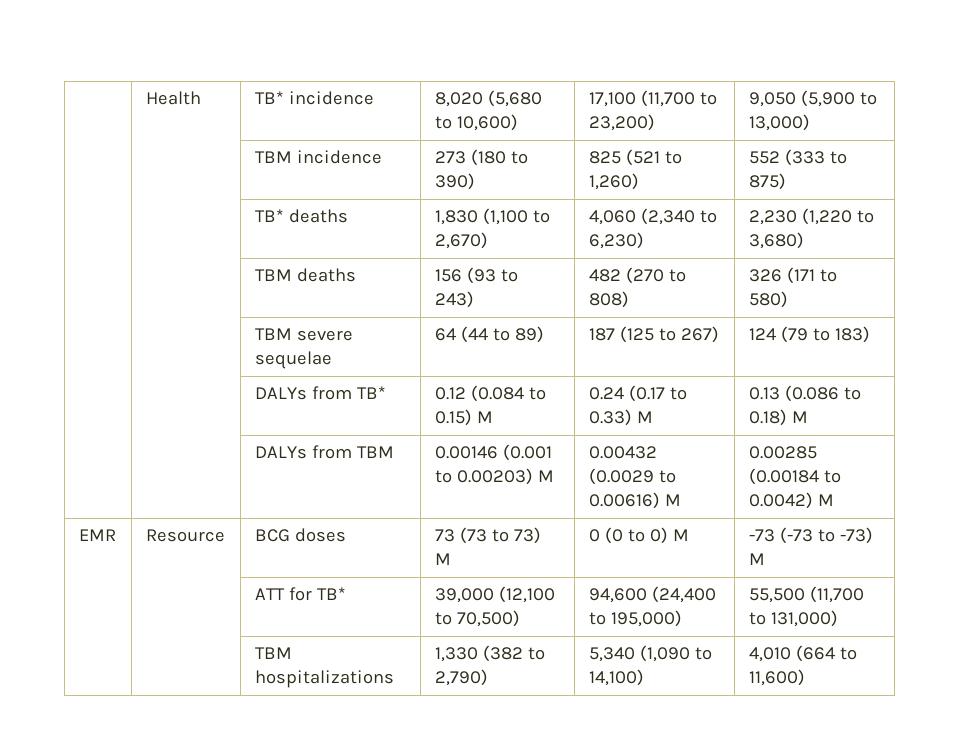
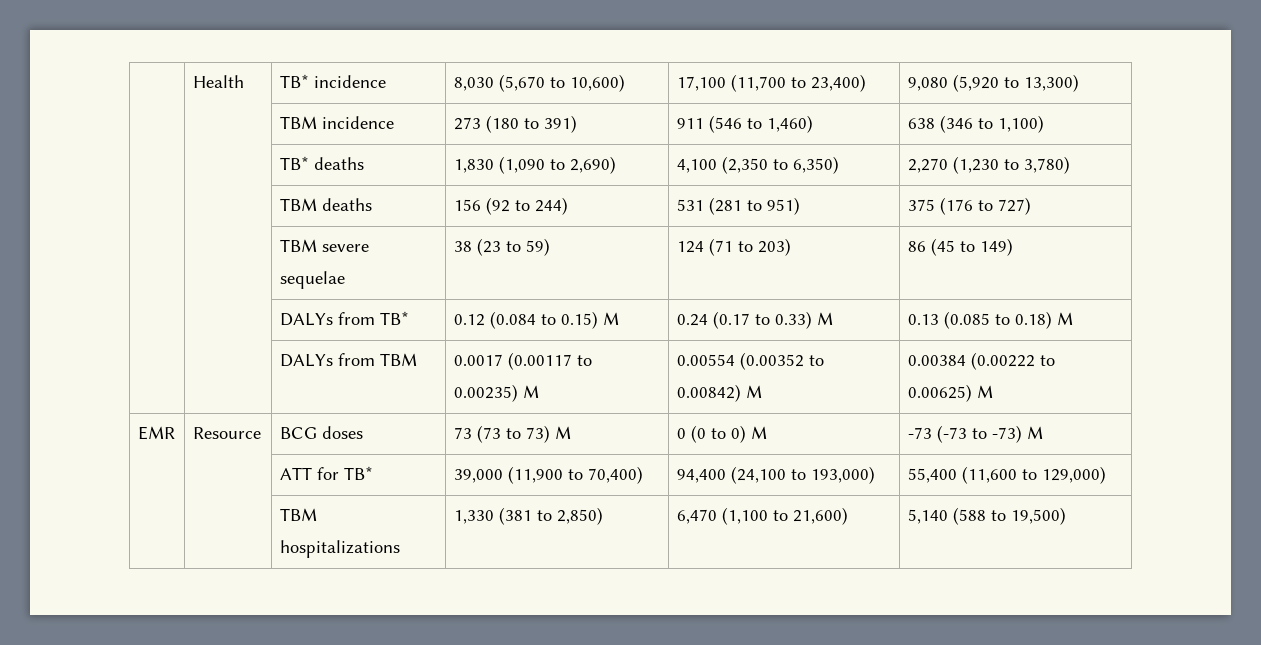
- | Health | TB* incidence | 8,020 (5,680 to 10,600) | 17,100 (11,700 to 23,200) | 9,050 (5,900 to 13,000)
+ | Health | TB* incidence | 8,030 (5,670 to 10,600) | 17,100 (11,700 to 23,400) | 9,080 (5,920 to 13,300)
- | | TBM incidence | 273 (180 to 390) | 825 (521 to 1,260) | 552 (333 to 875)
- | | TB* deaths | 1,830 (1,100 to 2,670) | 4,060 (2,340 to 6,230) | 2,230 (1,220 to 3,680)
- | | TBM deaths | 156 (93 to 243) | 482 (270 to 808) | 326 (171 to 580)
- | | TBM severe sequelae | 64 (44 to 89) | 187 (125 to 267) | 124 (79 to 183)
+ | | TBM incidence | 273 (180 to 391) | 911 (546 to 1,460) | 638 (346 to 1,100)
+ | | TB* deaths | 1,830 (1,090 to 2,690) | 4,100 (2,350 to 6,350) | 2,270 (1,230 to 3,780)
+ | | TBM deaths | 156 (92 to 244) | 531 (281 to 951) | 375 (176 to 727)
+ | | TBM severe sequelae | 38 (23 to 59) | 124 (71 to 203) | 86 (45 to 149)
- | | DALYs from TB* | 0.12 (0.084 to 0.15) M | 0.24 (0.17 to 0.33) M | 0.13 (0.086 to 0.18) M
+ | | DALYs from TB* | 0.12 (0.084 to 0.15) M | 0.24 (0.17 to 0.33) M | 0.13 (0.085 to 0.18) M
- | | DALYs from TBM | 0.00146 (0.001 to 0.00203) M | 0.00432 (0.0029 to 0.00616) M | 0.00285 (0.00184 to 0.0042) M
+ | | DALYs from TBM | 0.0017 (0.00117 to 0.00235) M | 0.00554 (0.00352 to 0.00842) M | 0.00384 (0.00222 to 0.00625) M
- | | ATT for TB* | 39,000 (12,100 to 70,500) | 94,600 (24,400 to 195,000) | 55,500 (11,700 to 131,000)
- | | TBM hospitalizations | 1,330 (382 to 2,790) | 5,340 (1,090 to 14,100) | 4,010 (664 to 11,600)
+ | | ATT for TB* | 39,000 (11,900 to 70,400) | 94,400 (24,100 to 193,000) | 55,400 (11,600 to 129,000)
+ | | TBM hospitalizations | 1,330 (381 to 2,850) | 6,470 (1,100 to 21,600) | 5,140 (588 to 19,500)

